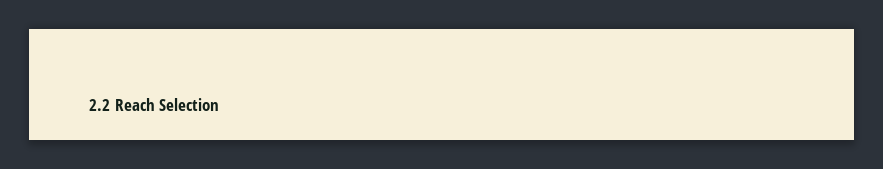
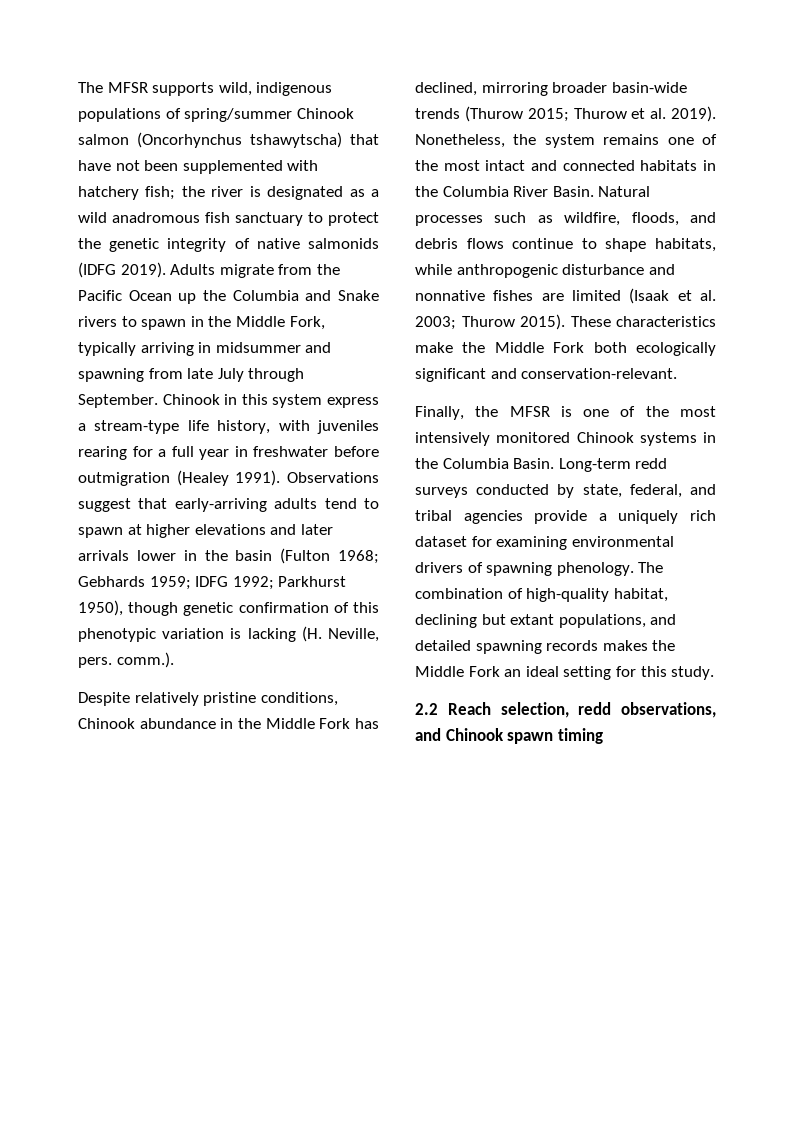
- 2.2 Reach Selection
+ The MFSR supports wild, indigenous populations of spring/summer Chinook salmon (Oncorhynchus tshawytscha) that have not been supplemented with hatchery fish; the river is designated as a wild anadromous fish sanctuary to protect the genetic integrity of native salmonids (IDFG 2019). Adults migrate from the Pacific Ocean up the Columbia and Snake rivers to spawn in the Middle Fork, typically arriving in midsummer and spawning from late July through September. Chinook in this system express a stream-type life history, with juveniles rearing for a full year in freshwater before outmigration (Healey 1991). Observations suggest that early-arriving adults tend to spawn at higher elevations and later arrivals lower in the basin (Fulton 1968; Gebhards 1959; IDFG 1992; Parkhurst 1950), though genetic confirmation of this phenotypic variation is lacking (H. Neville, pers. comm.).
+ Despite relatively pristine conditions, Chinook abundance in the Middle Fork has declined, mirroring broader basin-wide trends (Thurow 2015; Thurow et al. 2019). Nonetheless, the system remains one of the most intact and connected habitats in the Columbia River Basin. Natural processes such as wildfire, floods, and debris flows continue to shape habitats, while anthropogenic disturbance and nonnative fishes are limited (Isaak et al. 2003; Thurow 2015). These characteristics make the Middle Fork both ecologically significant and conservation-relevant.
+ Finally, the MFSR is one of the most intensively monitored Chinook systems in the Columbia Basin. Long-term redd surveys conducted by state, federal, and tribal agencies provide a uniquely rich dataset for examining environmental drivers of spawning phenology. The combination of high-quality habitat, declining but extant populations, and detailed spawning records makes the Middle Fork an ideal setting for this study.
+ 2.2 Reach selection, redd observations, and Chinook spawn timing

